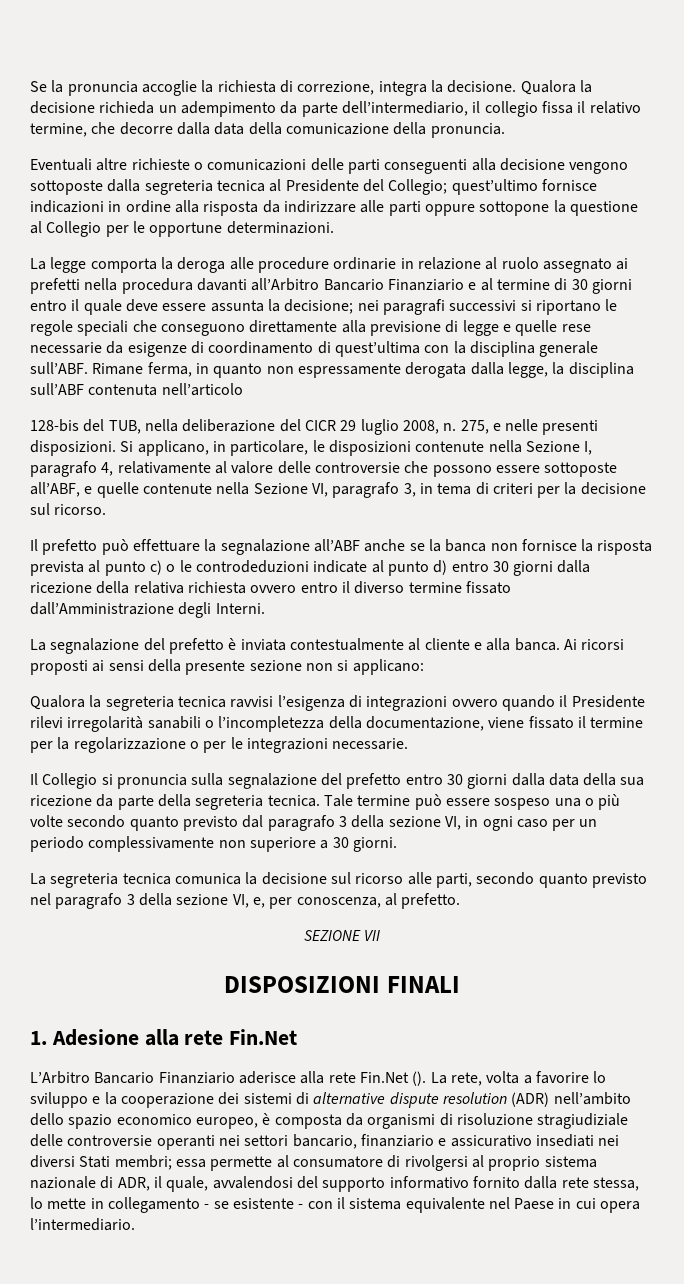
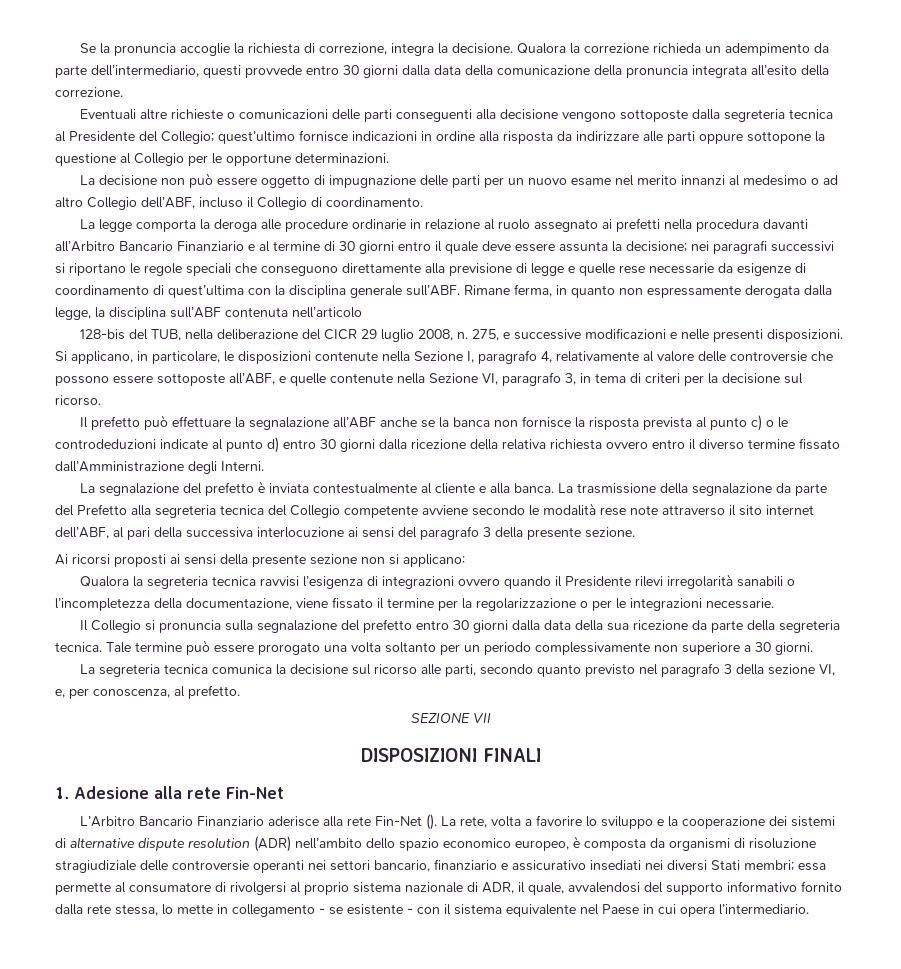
- Qualora la decisione richieda un adempimento da parte dell’intermediario, il collegio fissa il relativo termine, che decorre dalla data della comunicazione della pronuncia.
+ Qualora la correzione richieda un adempimento da parte dell’intermediario, questi provvede entro 30 giorni dalla data della comunicazione della pronuncia integrata all’esito della correzione.
+ La decisione non può essere oggetto di impugnazione delle parti per un nuovo esame nel merito innanzi al medesimo o ad altro Collegio dell’ABF, incluso il Collegio di coordinamento.
- 275, e nelle presenti disposizioni.
+ 275, e successive modificazioni e nelle presenti disposizioni.
- La segnalazione del prefetto è inviata contestualmente al cliente e alla banca. Ai ricorsi proposti ai sensi della presente sezione non si applicano:
+ La segnalazione del prefetto è inviata contestualmente al cliente e alla banca. La trasmissione della segnalazione da parte del Prefetto alla segreteria tecnica del Collegio competente avviene secondo le modalità rese note attraverso il sito internet dell’ABF, al pari della successiva interlocuzione ai sensi del paragrafo 3 della presente sezione.
+ Ai ricorsi proposti ai sensi della presente sezione non si applicano:
- Tale termine può essere sospeso una o più volte secondo quanto previsto dal paragrafo 3 della sezione VI, in ogni caso per un periodo complessivamente non superiore a 30 giorni.
+ Tale termine può essere prorogato una volta soltanto per un periodo complessivamente non superiore a 30 giorni.
- 1. Adesione alla rete Fin.Net
+ 1. Adesione alla rete Fin-Net
- L’Arbitro Bancario Finanziario aderisce alla rete Fin.Net ().
+ L’Arbitro Bancario Finanziario aderisce alla rete Fin-Net ().

